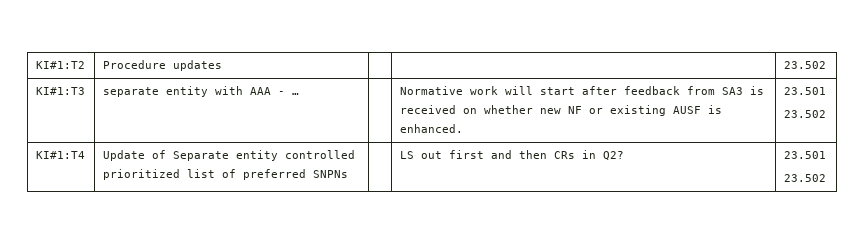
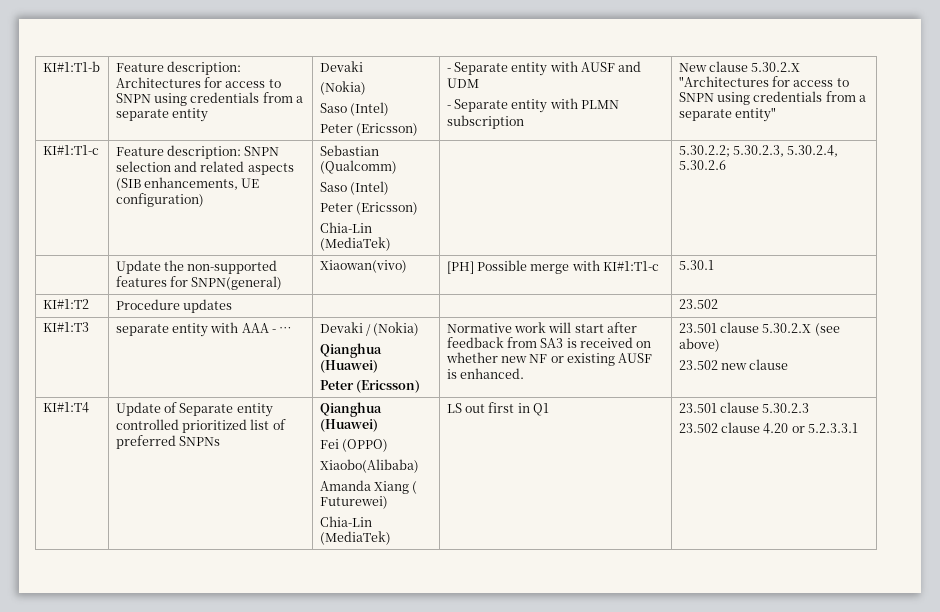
+ KI#1:T1-b | Feature description: Architectures for access to SNPN using credentials from a separate entity | Devaki
+ (Nokia)
+ Saso (Intel)
+ Peter (Ericsson) | - Separate entity with AUSF and UDM
+ - Separate entity with PLMN subscription | New clause 5.30.2.X "Architectures for access to SNPN using credentials from a separate entity"
+ KI#1:T1-c | Feature description: SNPN selection and related aspects (SIB enhancements, UE configuration) | Sebastian (Qualcomm)
+ Saso (Intel)
+ Peter (Ericsson)
+ Chia-Lin (MediaTek) | | 5.30.2.2; 5.30.2.3, 5.30.2.4, 5.30.2.6
+ | Update the non-supported features for SNPN(general) | Xiaowan(vivo) | [PH] Possible merge with KI#1:T1-c | 5.30.1
+ Devaki / (Nokia)
+ Qianghua (Huawei)
+ Peter (Ericsson)
- Normative work will start after feedback from SA3 is received on whether new NF or existing AUSF is enhanced. | 23.501
- 23.502
+ Normative work will start after feedback from SA3 is received on whether new NF or existing AUSF is enhanced. | 23.501 clause 5.30.2.X (see above)
+ 23.502 new clause
- KI#1:T4 | Update of Separate entity controlled prioritized list of preferred SNPNs | | LS out first and then CRs in Q2? | 23.501
- 23.502
+ KI#1:T4 | Update of Separate entity controlled prioritized list of preferred SNPNs | Qianghua (Huawei)
+ Fei (OPPO)
+ Xiaobo(Alibaba)
+ Amanda Xiang ( Futurewei)
+ Chia-Lin (MediaTek) | LS out first in Q1 | 23.501 clause 5.30.2.3
+ 23.502 clause 4.20 or 5.2.3.3.1

